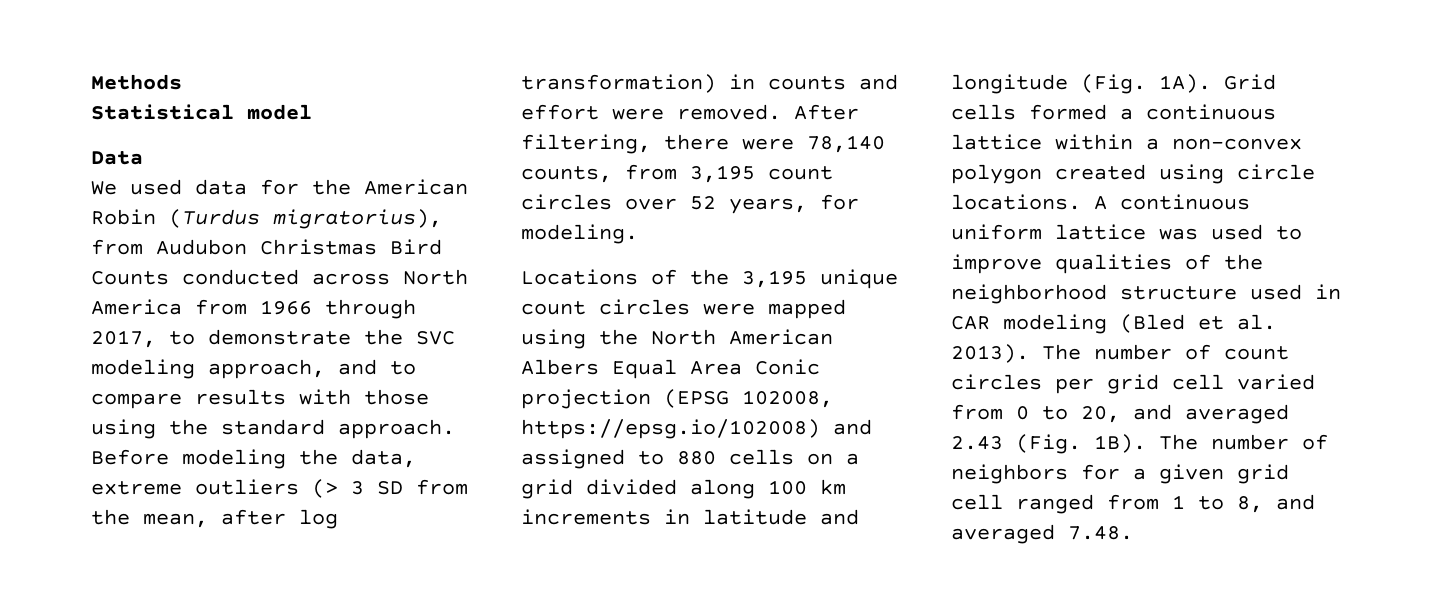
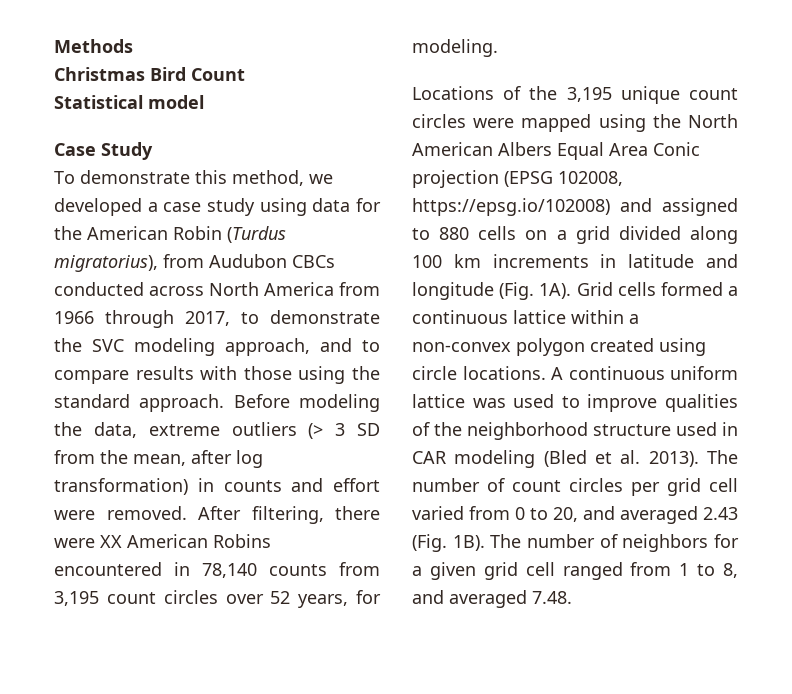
+ Christmas Bird Count
- Data
- We used data for the American Robin (Turdus migratorius), from Audubon Christmas Bird Counts conducted across North America from 1966 through 2017, to demonstrate the SVC modeling approach, and to compare results with those using the standard approach.
+ Case Study
+ To demonstrate this method, we developed a case study using data for the American Robin (Turdus migratorius), from Audubon CBCs conducted across North America from 1966 through 2017, to demonstrate the SVC modeling approach, and to compare results with those using the standard approach.
- After filtering, there were 78,140 counts, from 3,195 count circles over 52 years, for modeling.
+ After filtering, there were XX American Robins encountered in 78,140 counts from 3,195 count circles over 52 years, for modeling.

